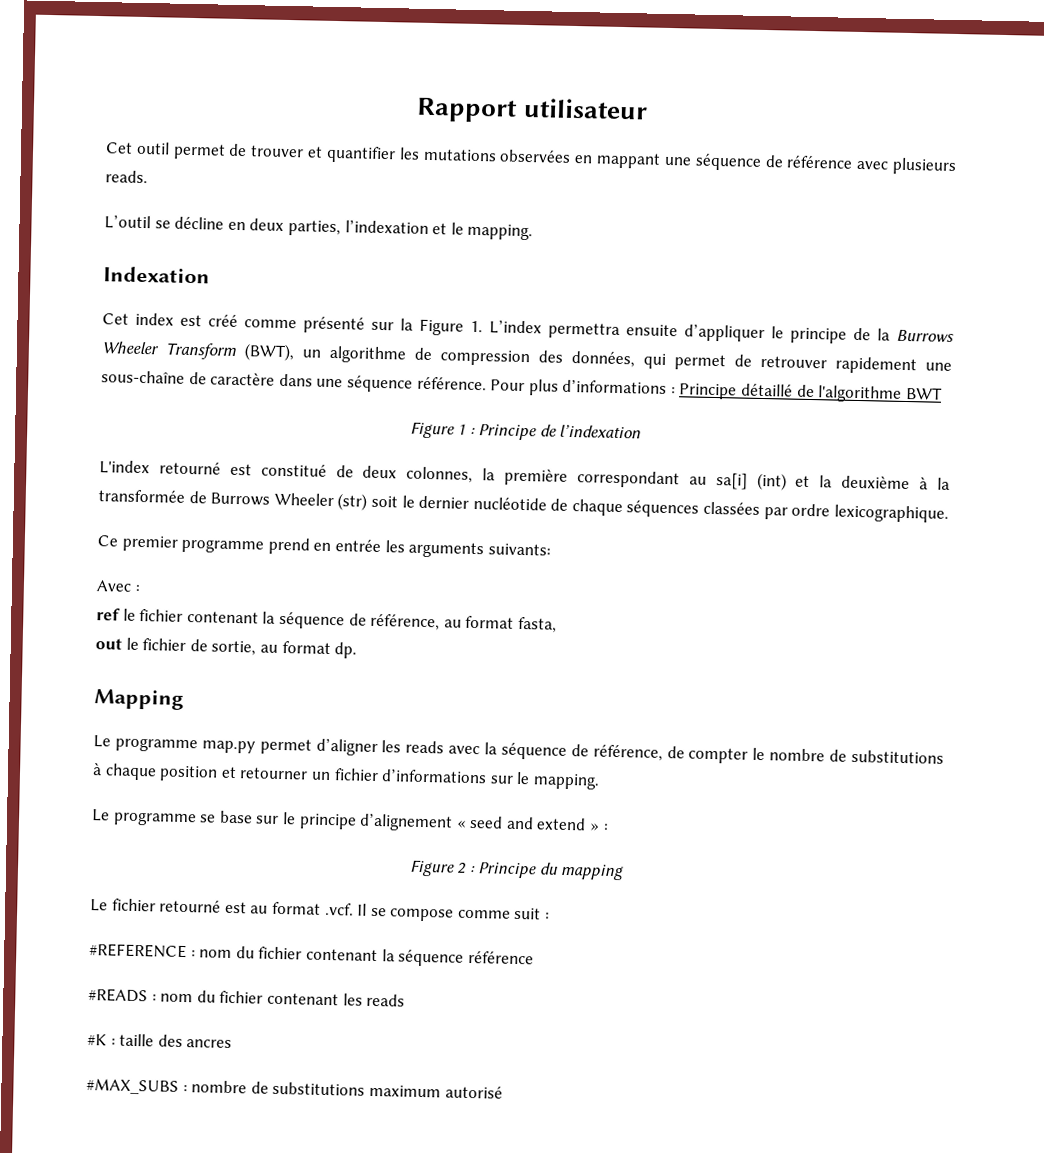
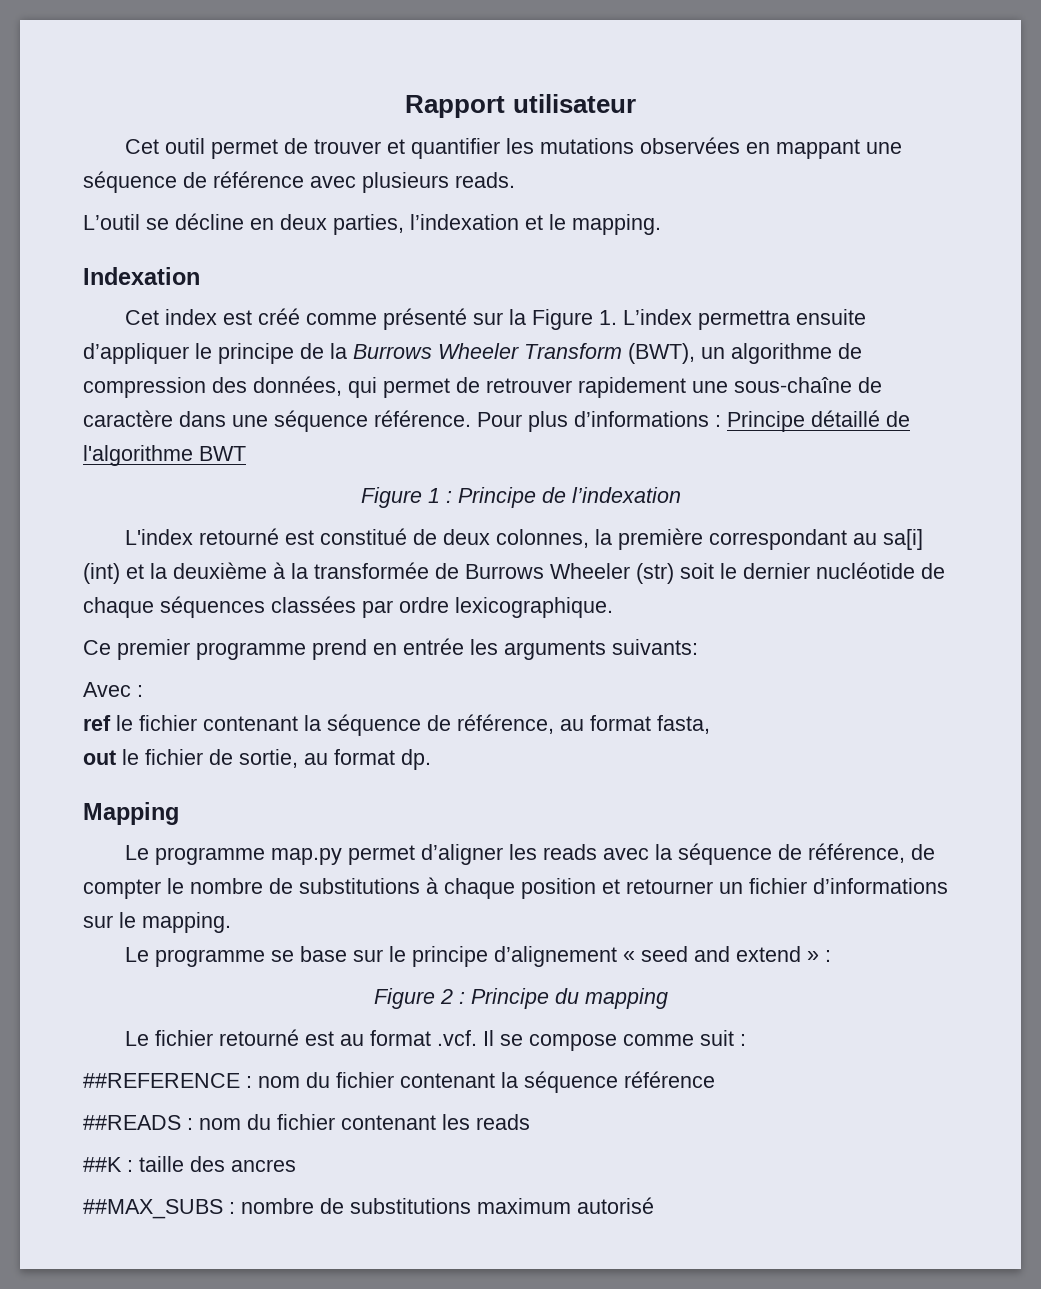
- #REFERENCE : nom du fichier contenant la séquence référence
+ ##REFERENCE : nom du fichier contenant la séquence référence
- #READS : nom du fichier contenant les reads
+ ##READS : nom du fichier contenant les reads
- #K : taille des ancres
+ ##K : taille des ancres
- #MAX_SUBS : nombre de substitutions maximum autorisé
+ ##MAX_SUBS : nombre de substitutions maximum autorisé

